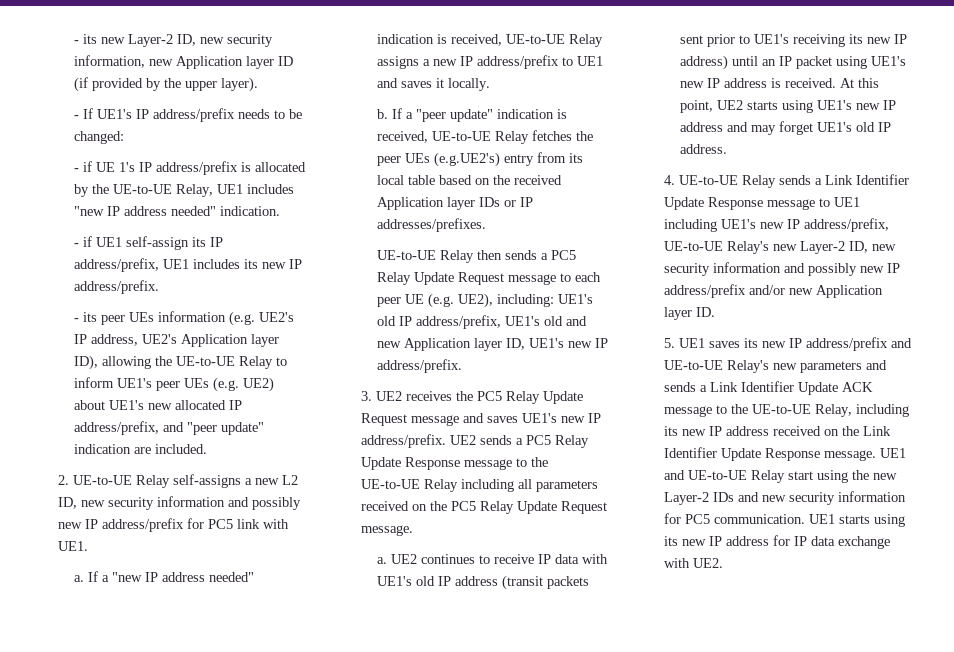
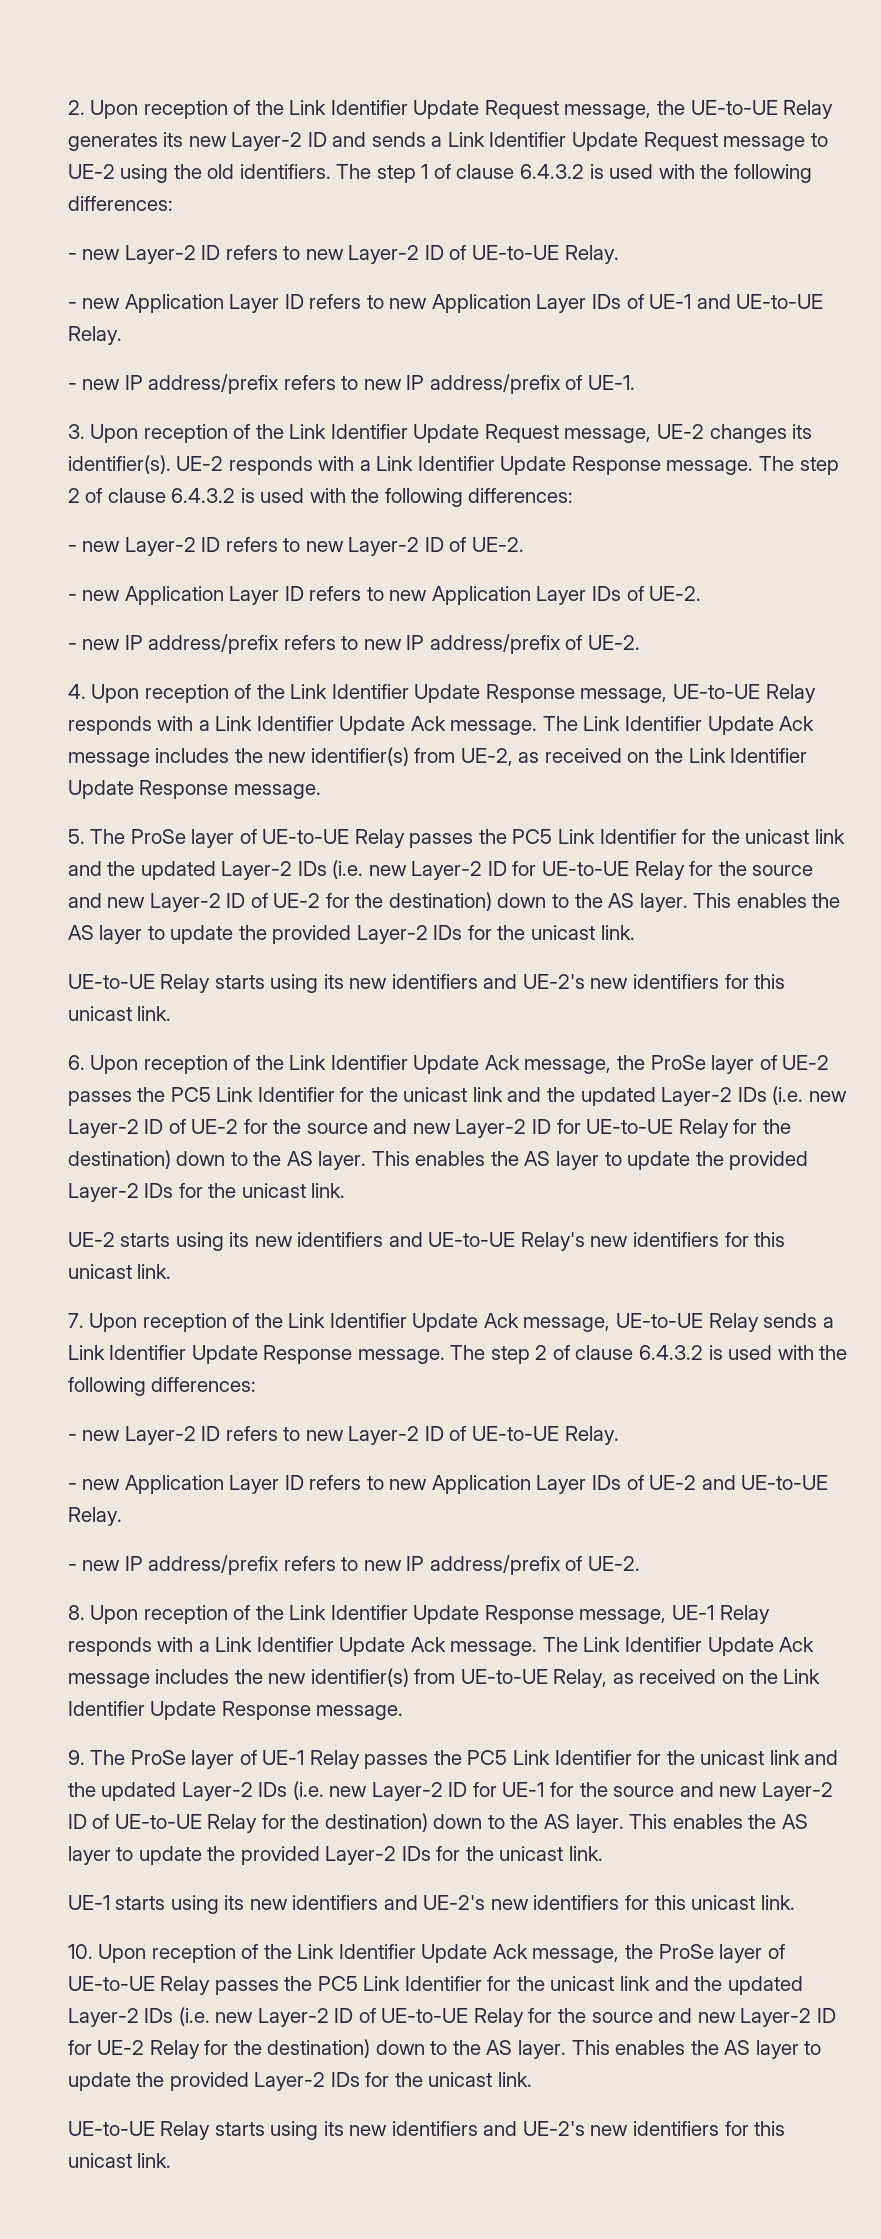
- - its new Layer-2 ID, new security information, new Application layer ID (if provided by the upper layer).
- - If UE1's IP address/prefix needs to be changed:
- - if UE 1's IP address/prefix is allocated by the UE-to-UE Relay, UE1 includes "new IP address needed" indication.
- - if UE1 self-assign its IP address/prefix, UE1 includes its new IP address/prefix.
- - its peer UEs information (e.g. UE2's IP address, UE2's Application layer ID), allowing the UE-to-UE Relay to inform UE1's peer UEs (e.g. UE2) about UE1's new allocated IP address/prefix, and "peer update" indication are included.
- 2. UE-to-UE Relay self-assigns a new L2 ID, new security information and possibly new IP address/prefix for PC5 link with UE1.
- a. If a "new IP address needed" indication is received, UE-to-UE Relay assigns a new IP address/prefix to UE1 and saves it locally.
- b. If a "peer update" indication is received, UE-to-UE Relay fetches the peer UEs (e.g.UE2's) entry from its local table based on the received Application layer IDs or IP addresses/prefixes.
- UE-to-UE Relay then sends a PC5 Relay Update Request message to each peer UE (e.g. UE2), including: UE1's old IP address/prefix, UE1's old and new Application layer ID, UE1's new IP address/prefix.
- 3. UE2 receives the PC5 Relay Update Request message and saves UE1's new IP address/prefix. UE2 sends a PC5 Relay Update Response message to the UE-to-UE Relay including all parameters received on the PC5 Relay Update Request message.
- a. UE2 continues to receive IP data with UE1's old IP address (transit packets sent prior to UE1's receiving its new IP address) until an IP packet using UE1's new IP address is received. At this point, UE2 starts using UE1's new IP address and may forget UE1's old IP address.
- 4. UE-to-UE Relay sends a Link Identifier Update Response message to UE1 including UE1's new IP address/prefix, UE-to-UE Relay's new Layer-2 ID, new security information and possibly new IP address/prefix and/or new Application layer ID.
- 5. UE1 saves its new IP address/prefix and UE-to-UE Relay's new parameters and sends a Link Identifier Update ACK message to the UE-to-UE Relay, including its new IP address received on the Link Identifier Update Response message. UE1 and UE-to-UE Relay start using the new Layer-2 IDs and new security information for PC5 communication. UE1 starts using its new IP address for IP data exchange with UE2.
+ 2. Upon reception of the Link Identifier Update Request message, the UE-to-UE Relay generates its new Layer-2 ID and sends a Link Identifier Update Request message to UE-2 using the old identifiers. The step 1 of clause 6.4.3.2 is used with the following differences:
+ - new Layer-2 ID refers to new Layer-2 ID of UE-to-UE Relay.
+ - new Application Layer ID refers to new Application Layer IDs of UE-1 and UE-to-UE Relay.
+ - new IP address/prefix refers to new IP address/prefix of UE-1.
+ 3. Upon reception of the Link Identifier Update Request message, UE-2 changes its identifier(s). UE-2 responds with a Link Identifier Update Response message. The step 2 of clause 6.4.3.2 is used with the following differences:
+ - new Layer-2 ID refers to new Layer-2 ID of UE-2.
+ - new Application Layer ID refers to new Application Layer IDs of UE-2.
+ - new IP address/prefix refers to new IP address/prefix of UE-2.
+ 4. Upon reception of the Link Identifier Update Response message, UE-to-UE Relay responds with a Link Identifier Update Ack message. The Link Identifier Update Ack message includes the new identifier(s) from UE-2, as received on the Link Identifier Update Response message.
+ 5. The ProSe layer of UE-to-UE Relay passes the PC5 Link Identifier for the unicast link and the updated Layer-2 IDs (i.e. new Layer-2 ID for UE-to-UE Relay for the source and new Layer-2 ID of UE-2 for the destination) down to the AS layer. This enables the AS layer to update the provided Layer-2 IDs for the unicast link.
+ UE-to-UE Relay starts using its new identifiers and UE-2's new identifiers for this unicast link.
+ 6. Upon reception of the Link Identifier Update Ack message, the ProSe layer of UE-2 passes the PC5 Link Identifier for the unicast link and the updated Layer-2 IDs (i.e. new Layer-2 ID of UE-2 for the source and new Layer-2 ID for UE-to-UE Relay for the destination) down to the AS layer. This enables the AS layer to update the provided Layer-2 IDs for the unicast link.
+ UE-2 starts using its new identifiers and UE-to-UE Relay's new identifiers for this unicast link.
+ 7. Upon reception of the Link Identifier Update Ack message, UE-to-UE Relay sends a Link Identifier Update Response message. The step 2 of clause 6.4.3.2 is used with the following differences:
+ - new Layer-2 ID refers to new Layer-2 ID of UE-to-UE Relay.
+ - new Application Layer ID refers to new Application Layer IDs of UE-2 and UE-to-UE Relay.
+ - new IP address/prefix refers to new IP address/prefix of UE-2.
+ 8. Upon reception of the Link Identifier Update Response message, UE-1 Relay responds with a Link Identifier Update Ack message. The Link Identifier Update Ack message includes the new identifier(s) from UE-to-UE Relay, as received on the Link Identifier Update Response message.
+ 9. The ProSe layer of UE-1 Relay passes the PC5 Link Identifier for the unicast link and the updated Layer-2 IDs (i.e. new Layer-2 ID for UE-1 for the source and new Layer-2 ID of UE-to-UE Relay for the destination) down to the AS layer. This enables the AS layer to update the provided Layer-2 IDs for the unicast link.
+ UE-1 starts using its new identifiers and UE-2's new identifiers for this unicast link.
+ 10. Upon reception of the Link Identifier Update Ack message, the ProSe layer of UE-to-UE Relay passes the PC5 Link Identifier for the unicast link and the updated Layer-2 IDs (i.e. new Layer-2 ID of UE-to-UE Relay for the source and new Layer-2 ID for UE-2 Relay for the destination) down to the AS layer. This enables the AS layer to update the provided Layer-2 IDs for the unicast link.
+ UE-to-UE Relay starts using its new identifiers and UE-2's new identifiers for this unicast link.

